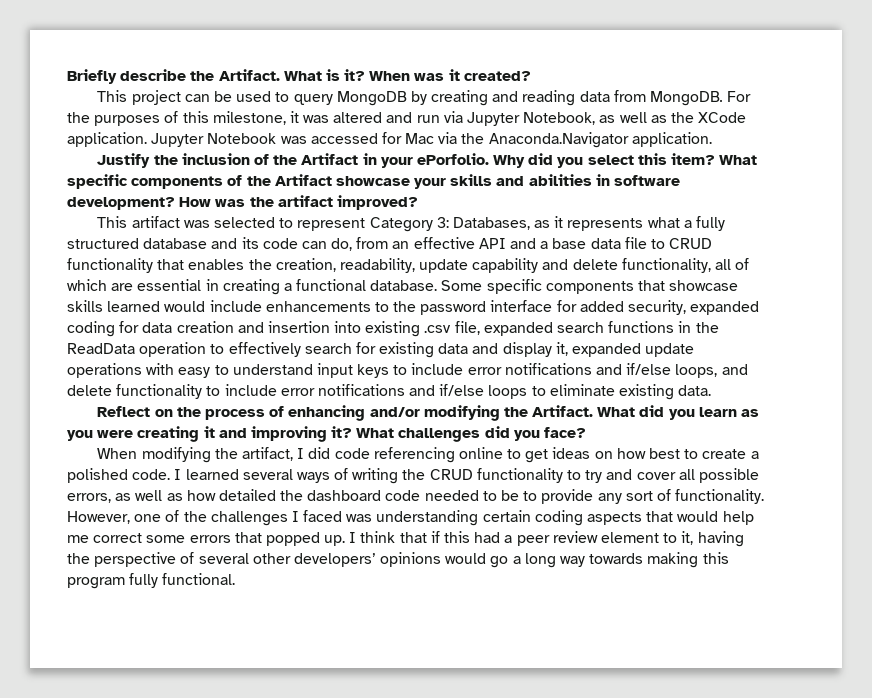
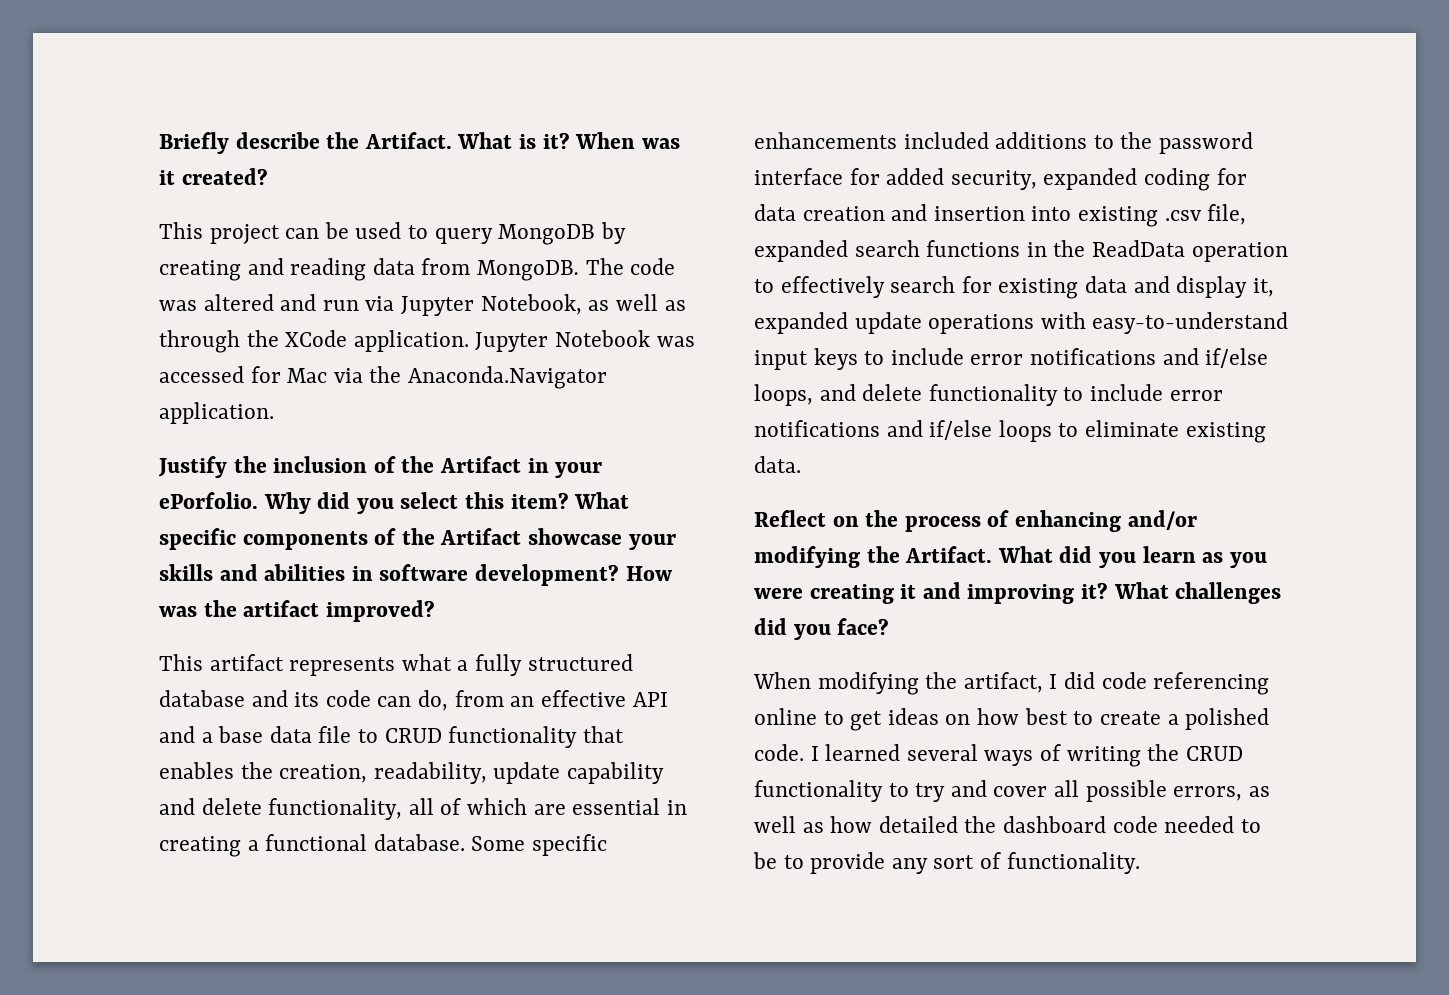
- For the purposes of this milestone, it was altered and run via Jupyter Notebook, as well as the XCode application.
+ The code was altered and run via Jupyter Notebook, as well as through the XCode application.
- This artifact was selected to represent Category 3: Databases, as it represents what a fully structured database and its code can do, from an effective API and a base data file to CRUD functionality that enables the creation, readability, update capability and delete functionality, all of which are essential in creating a functional database.
+ This artifact represents what a fully structured database and its code can do, from an effective API and a base data file to CRUD functionality that enables the creation, readability, update capability and delete functionality, all of which are essential in creating a functional database.
- Some specific components that showcase skills learned would include enhancements to the password interface for added security, expanded coding for data creation and insertion into existing .csv file, expanded search functions in the ReadData operation to effectively search for existing data and display it, expanded update operations with easy to understand input keys to include error notifications and if/else loops, and delete functionality to include error notifications and if/else loops to eliminate existing data.
+ Some specific enhancements included additions to the password interface for added security, expanded coding for data creation and insertion into existing .csv file, expanded search functions in the ReadData operation to effectively search for existing data and display it, expanded update operations with easy-to-understand input keys to include error notifications and if/else loops, and delete functionality to include error notifications and if/else loops to eliminate existing data.
- However, one of the challenges I faced was understanding certain coding aspects that would help me correct some errors that popped up. I think that if this had a peer review element to it, having the perspective of several other developers’ opinions would go a long way towards making this program fully functional.

